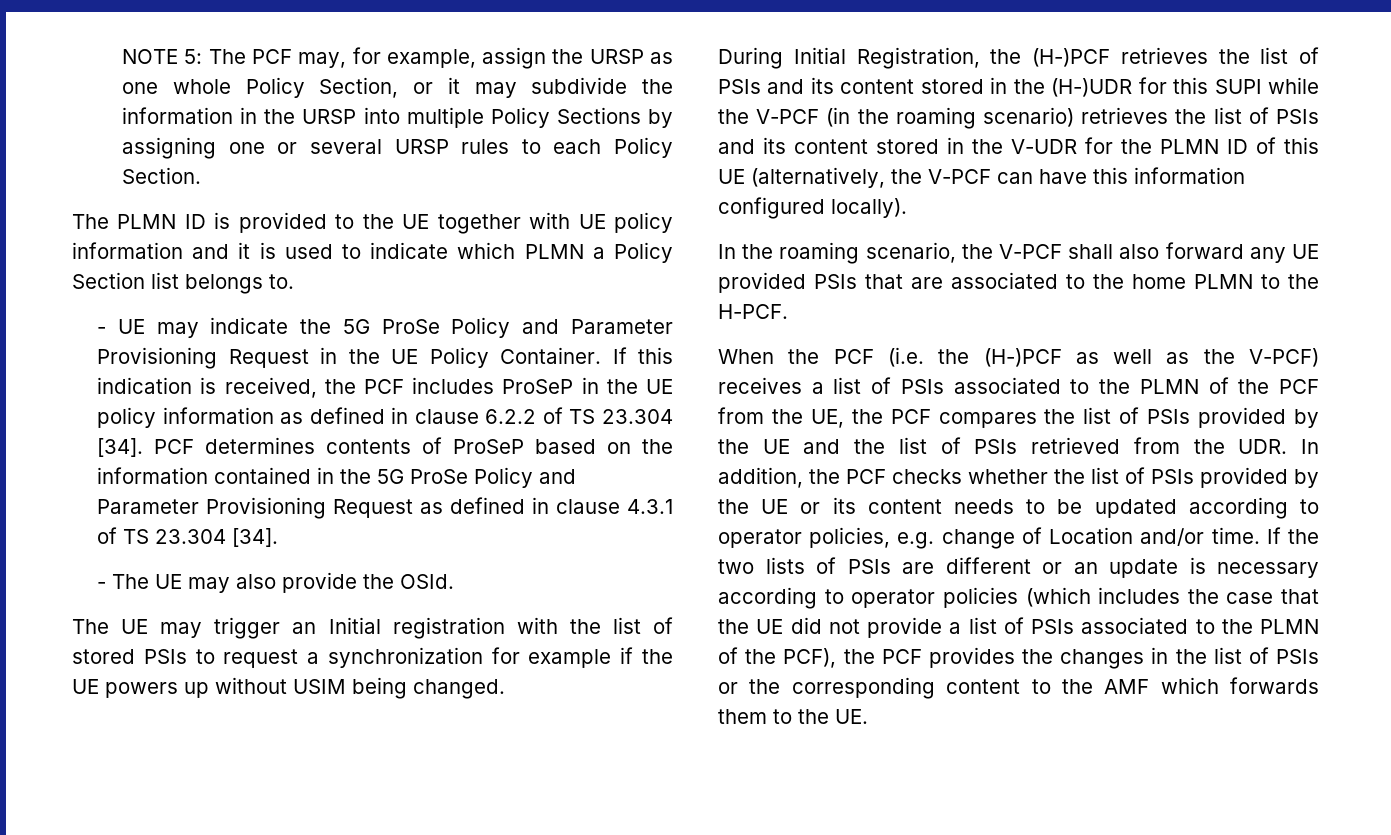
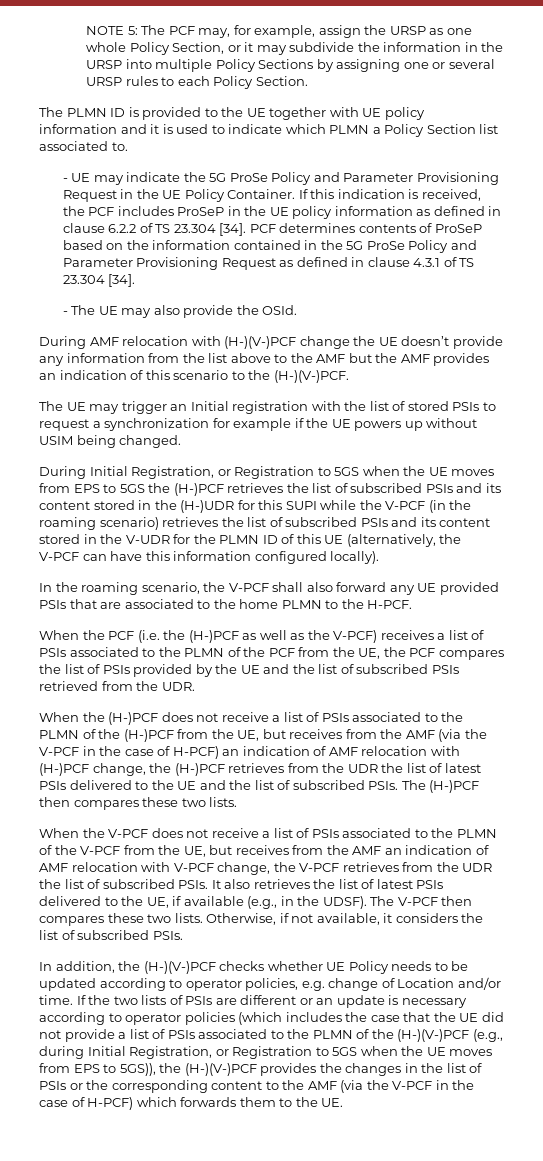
- The PLMN ID is provided to the UE together with UE policy information and it is used to indicate which PLMN a Policy Section list belongs to.
+ The PLMN ID is provided to the UE together with UE policy information and it is used to indicate which PLMN a Policy Section list associated to.
+ During AMF relocation with (H-)(V-)PCF change the UE doesn’t provide any information from the list above to the AMF but the AMF provides an indication of this scenario to the (H-)(V-)PCF.
- During Initial Registration, the (H-)PCF retrieves the list of PSIs and its content stored in the (H-)UDR for this SUPI while the V-PCF (in the roaming scenario) retrieves the list of PSIs and its content stored in the V-UDR for the PLMN ID of this UE (alternatively, the V-PCF can have this information configured locally).
+ During Initial Registration, or Registration to 5GS when the UE moves from EPS to 5GS the (H-)PCF retrieves the list of subscribed PSIs and its content stored in the (H-)UDR for this SUPI while the V-PCF (in the roaming scenario) retrieves the list of subscribed PSIs and its content stored in the V-UDR for the PLMN ID of this UE (alternatively, the V-PCF can have this information configured locally).
- When the PCF (i.e. the (H-)PCF as well as the V-PCF) receives a list of PSIs associated to the PLMN of the PCF from the UE, the PCF compares the list of PSIs provided by the UE and the list of PSIs retrieved from the UDR. In addition, the PCF checks whether the list of PSIs provided by the UE or its content needs to be updated according to operator policies, e.g. change of Location and/or time.
+ When the PCF (i.e. the (H-)PCF as well as the V-PCF) receives a list of PSIs associated to the PLMN of the PCF from the UE, the PCF compares the list of PSIs provided by the UE and the list of subscribed PSIs retrieved from the UDR.
+ When the (H-)PCF does not receive a list of PSIs associated to the PLMN of the (H-)PCF from the UE, but receives from the AMF (via the V-PCF in the case of H-PCF) an indication of AMF relocation with (H-)PCF change, the (H-)PCF retrieves from the UDR the list of latest PSIs delivered to the UE and the list of subscribed PSIs. The (H-)PCF then compares these two lists.
+ When the V-PCF does not receive a list of PSIs associated to the PLMN of the V-PCF from the UE, but receives from the AMF an indication of AMF relocation with V-PCF change, the V-PCF retrieves from the UDR the list of subscribed PSIs. It also retrieves the list of latest PSIs delivered to the UE, if available (e.g., in the UDSF). The V-PCF then compares these two lists. Otherwise, if not available, it considers the list of subscribed PSIs.
+ In addition, the (H-)(V-)PCF checks whether UE Policy needs to be updated according to operator policies, e.g. change of Location and/or time.
- If the two lists of PSIs are different or an update is necessary according to operator policies (which includes the case that the UE did not provide a list of PSIs associated to the PLMN of the PCF), the PCF provides the changes in the list of PSIs or the corresponding content to the AMF which forwards them to the UE.
+ If the two lists of PSIs are different or an update is necessary according to operator policies (which includes the case that the UE did not provide a list of PSIs associated to the PLMN of the (H-)(V-)PCF (e.g., during Initial Registration, or Registration to 5GS when the UE moves from EPS to 5GS)), the (H-)(V-)PCF provides the changes in the list of PSIs or the corresponding content to the AMF (via the V-PCF in the case of H-PCF) which forwards them to the UE.

